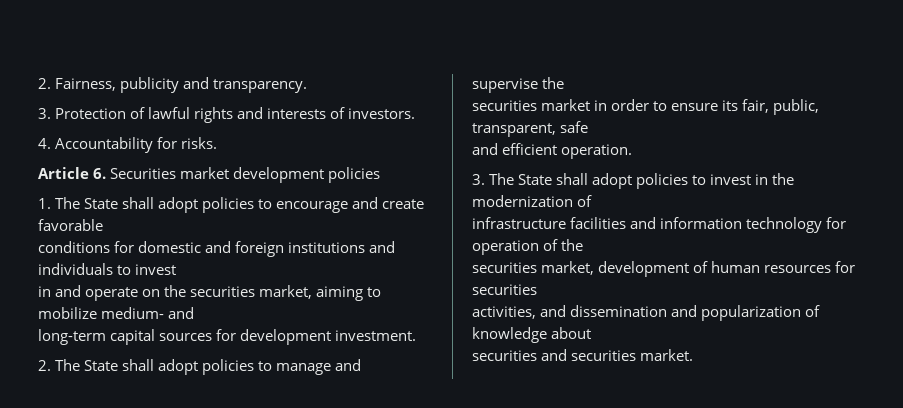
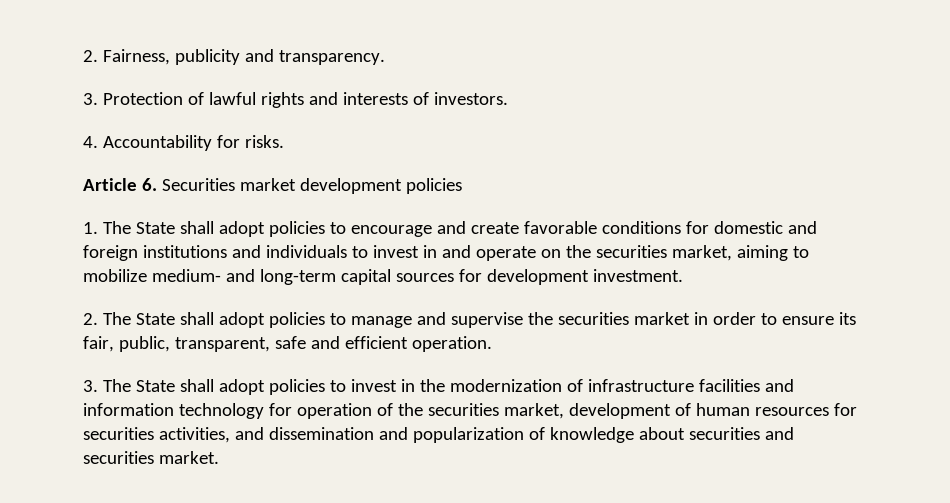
- 1. The State shall adopt policies to encourage and create favorable
- conditions for domestic and foreign institutions and individuals to invest
- in and operate on the securities market, aiming to mobilize medium- and
- long-term capital sources for development investment.
+ 1. The State shall adopt policies to encourage and create favorable conditions for domestic and foreign institutions and individuals to invest in and operate on the securities market, aiming to mobilize medium- and long-term capital sources for development investment.
- 2. The State shall adopt policies to manage and supervise the
- securities market in order to ensure its fair, public, transparent, safe
- and efficient operation.
+ 2. The State shall adopt policies to manage and supervise the securities market in order to ensure its fair, public, transparent, safe and efficient operation.
- 3. The State shall adopt policies to invest in the modernization of
- infrastructure facilities and information technology for operation of the
- securities market, development of human resources for securities
- activities, and dissemination and popularization of knowledge about
- securities and securities market.
+ 3. The State shall adopt policies to invest in the modernization of infrastructure facilities and information technology for operation of the securities market, development of human resources for securities activities, and dissemination and popularization of knowledge about securities and securities market.

